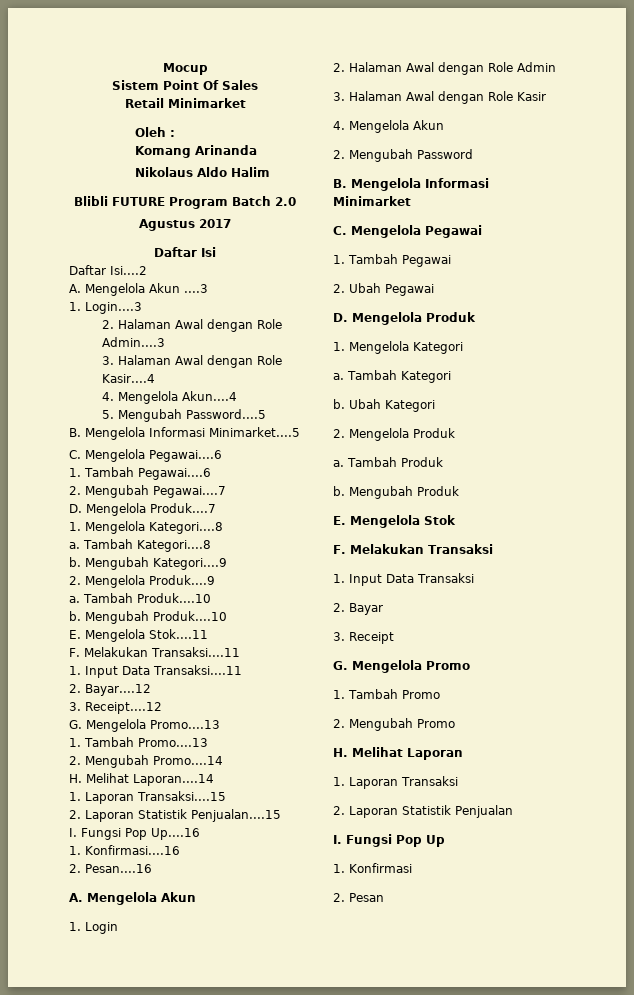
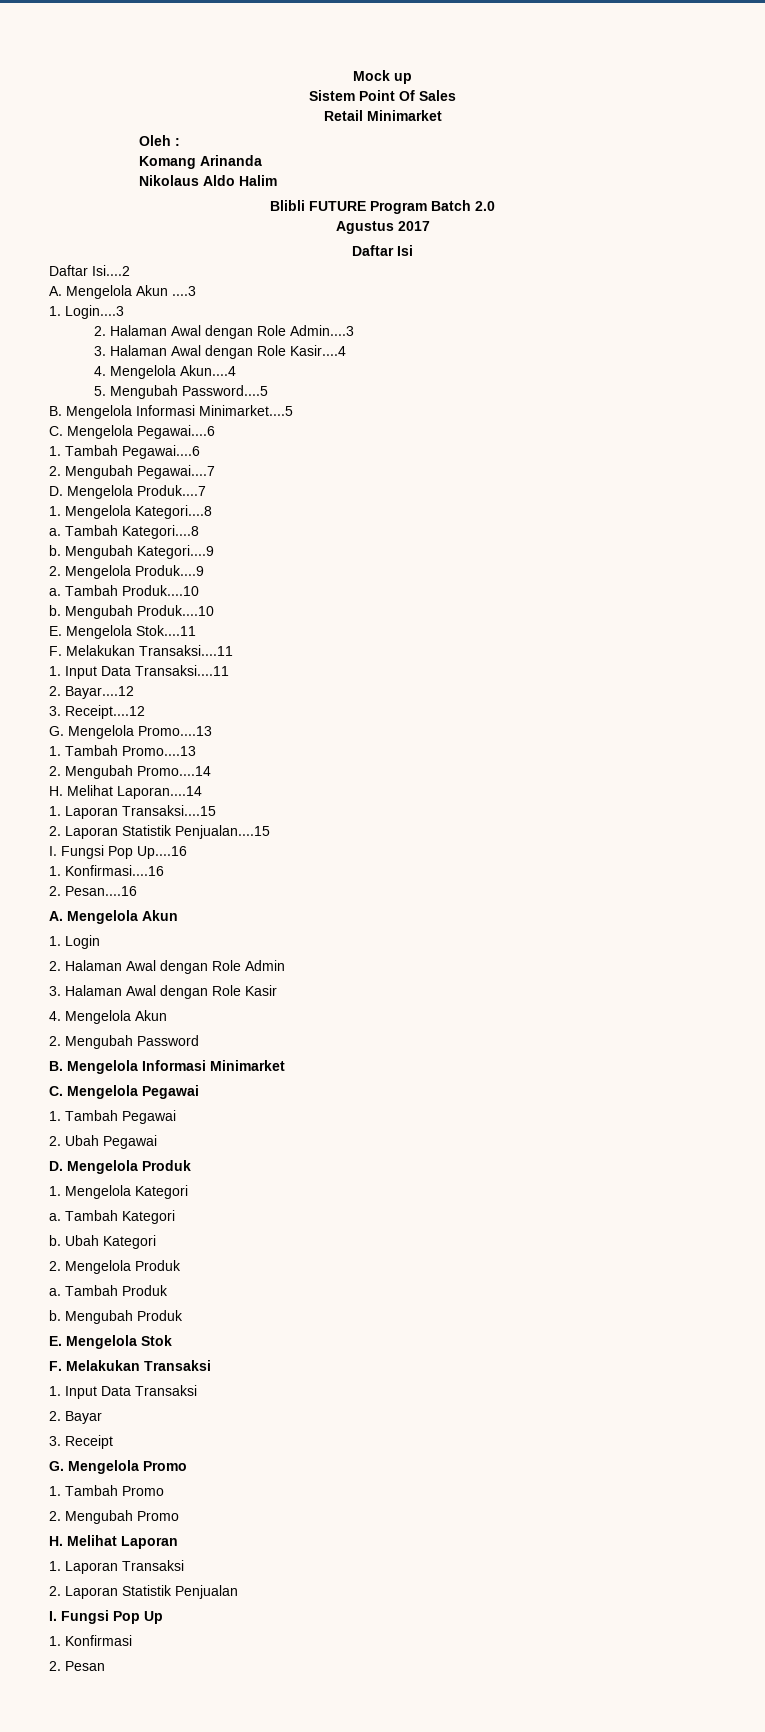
- Mocup
+ Mock up

